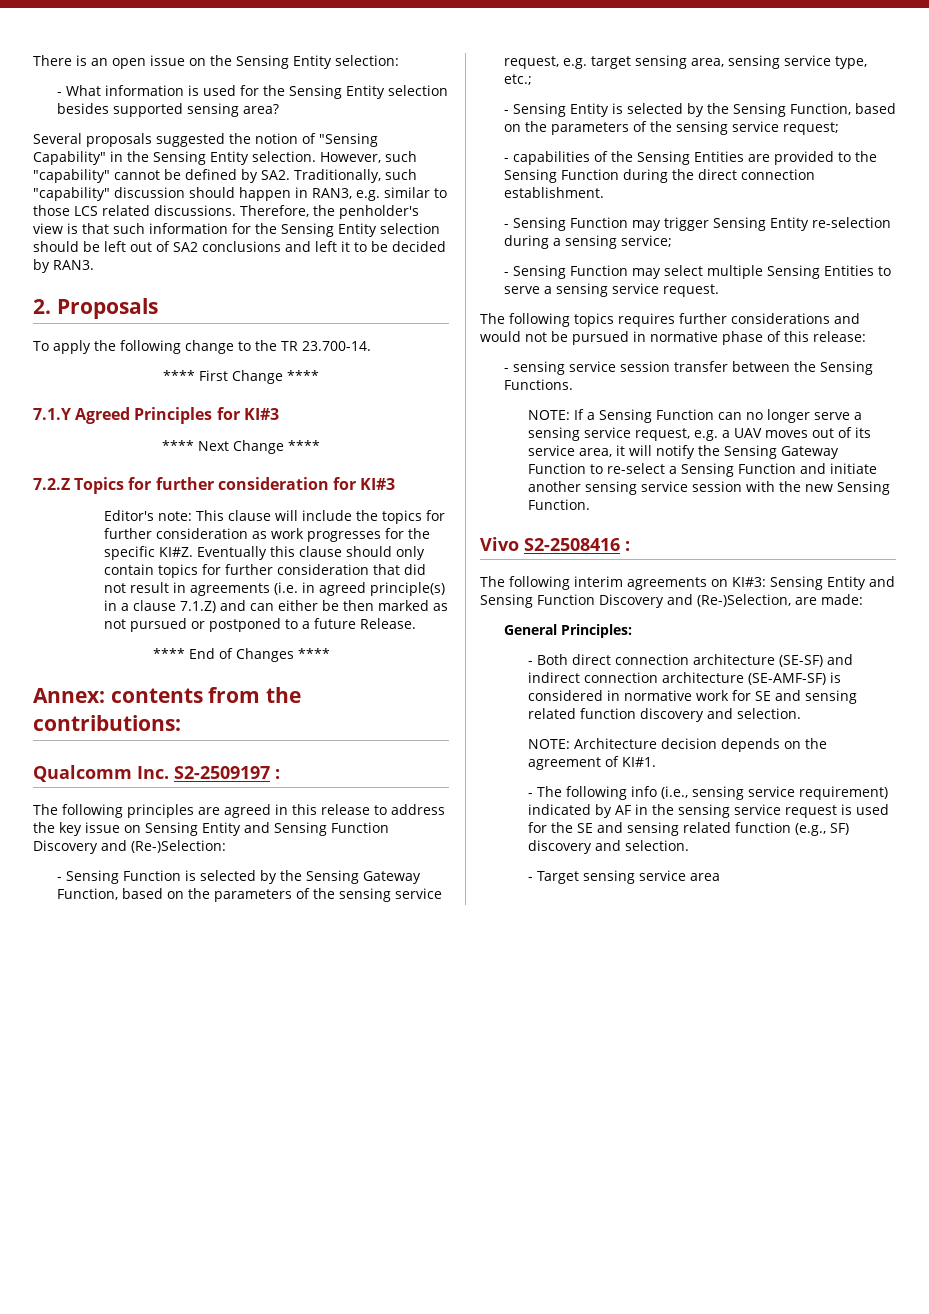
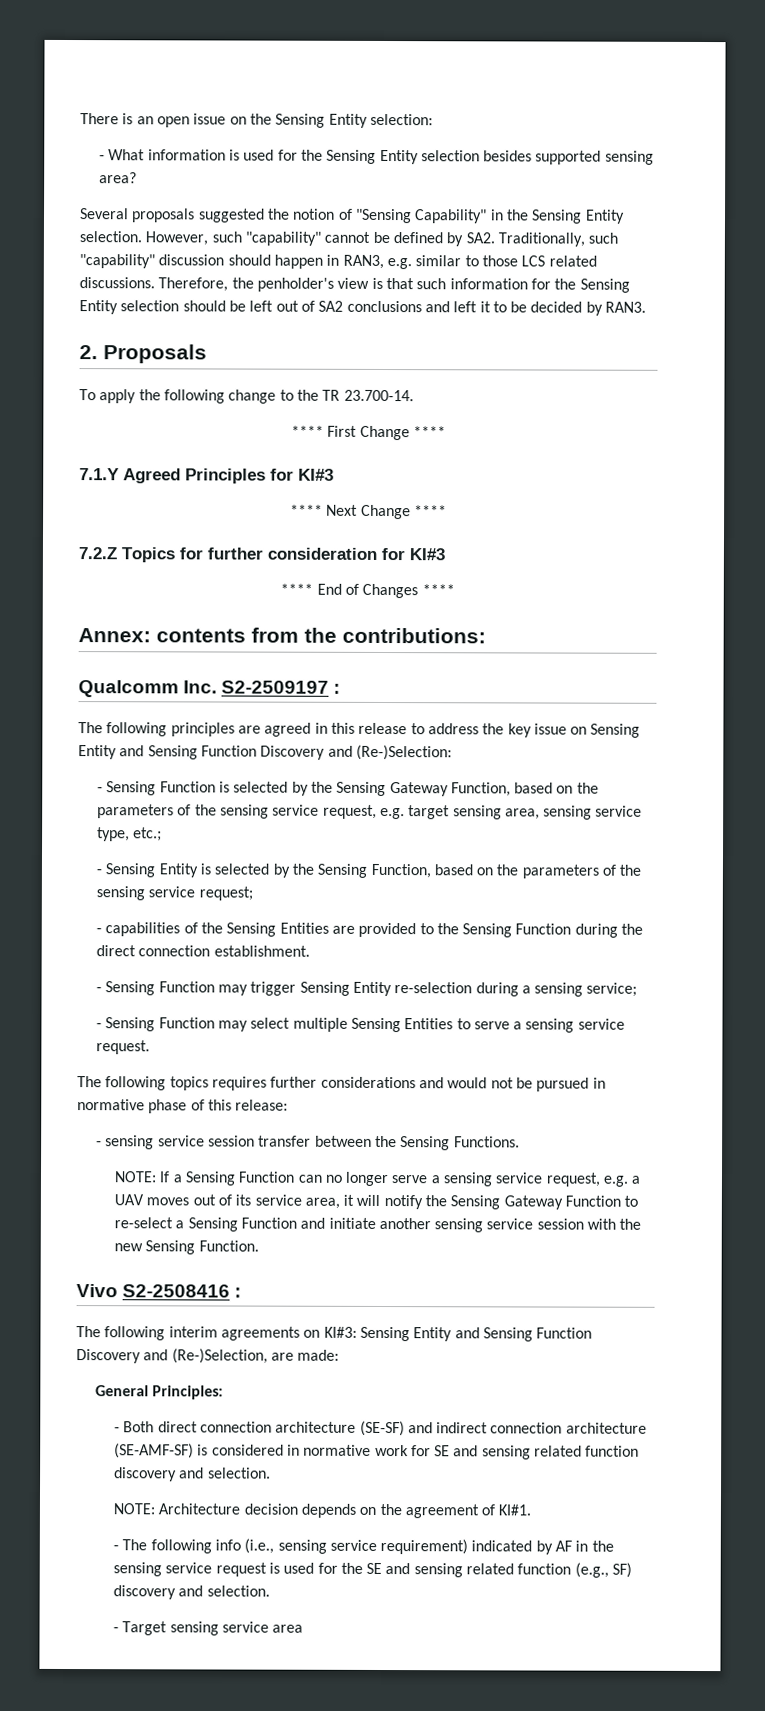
- Editor's note: This clause will include the topics for further consideration as work progresses for the specific KI#Z. Eventually this clause should only contain topics for further consideration that did not result in agreements (i.e. in agreed principle(s) in a clause 7.1.Z) and can either be then marked as not pursued or postponed to a future Release.

